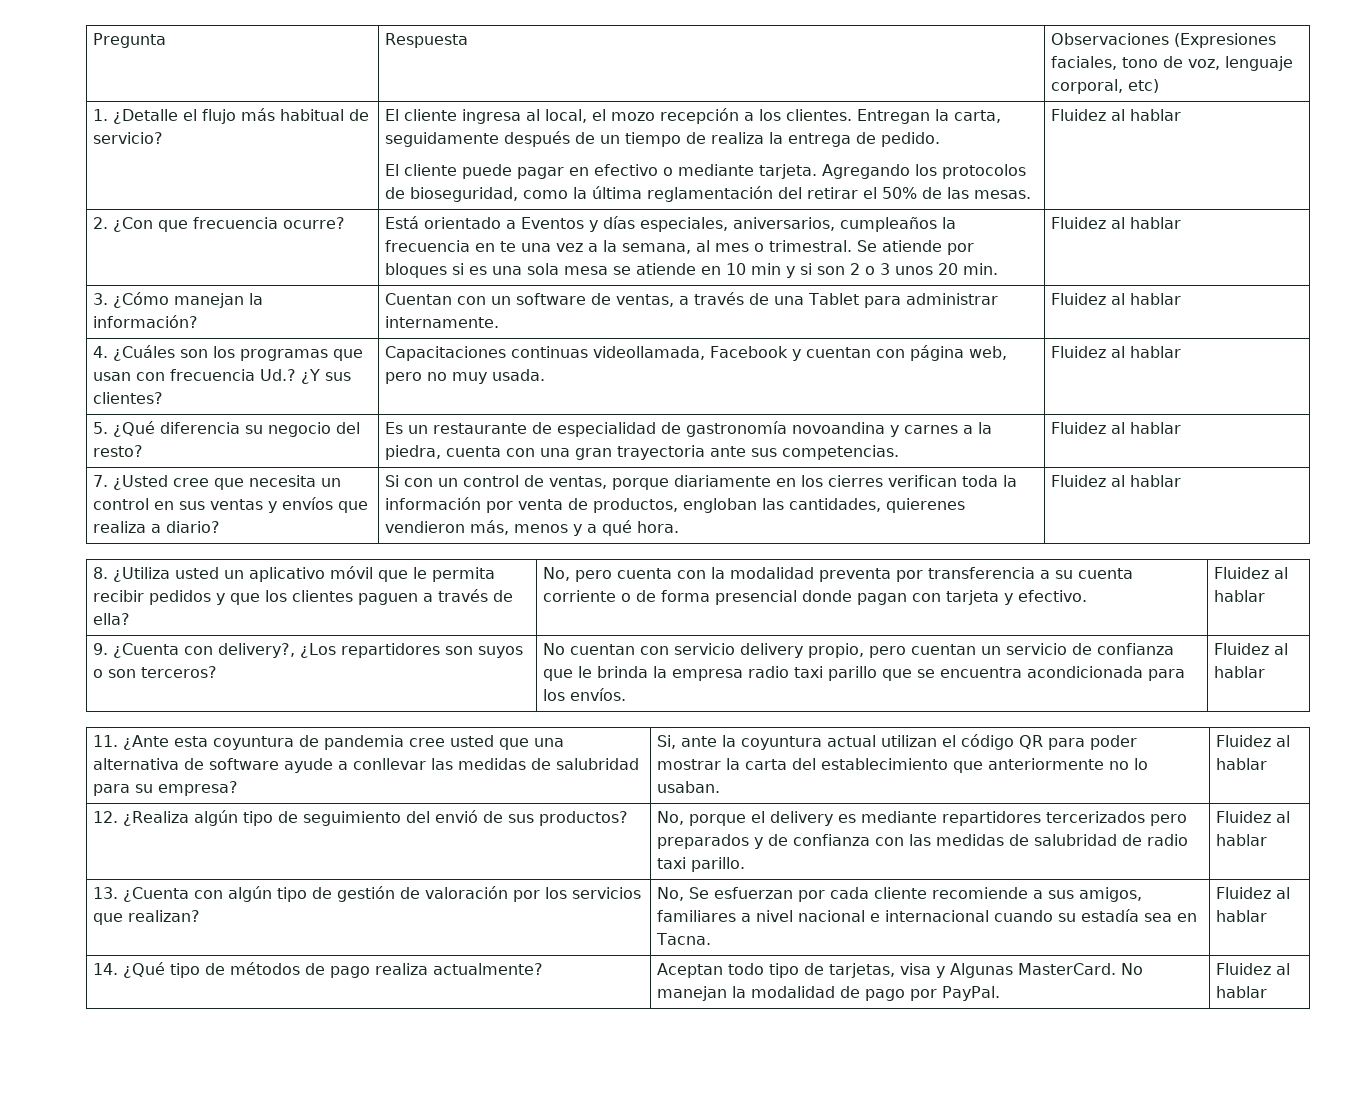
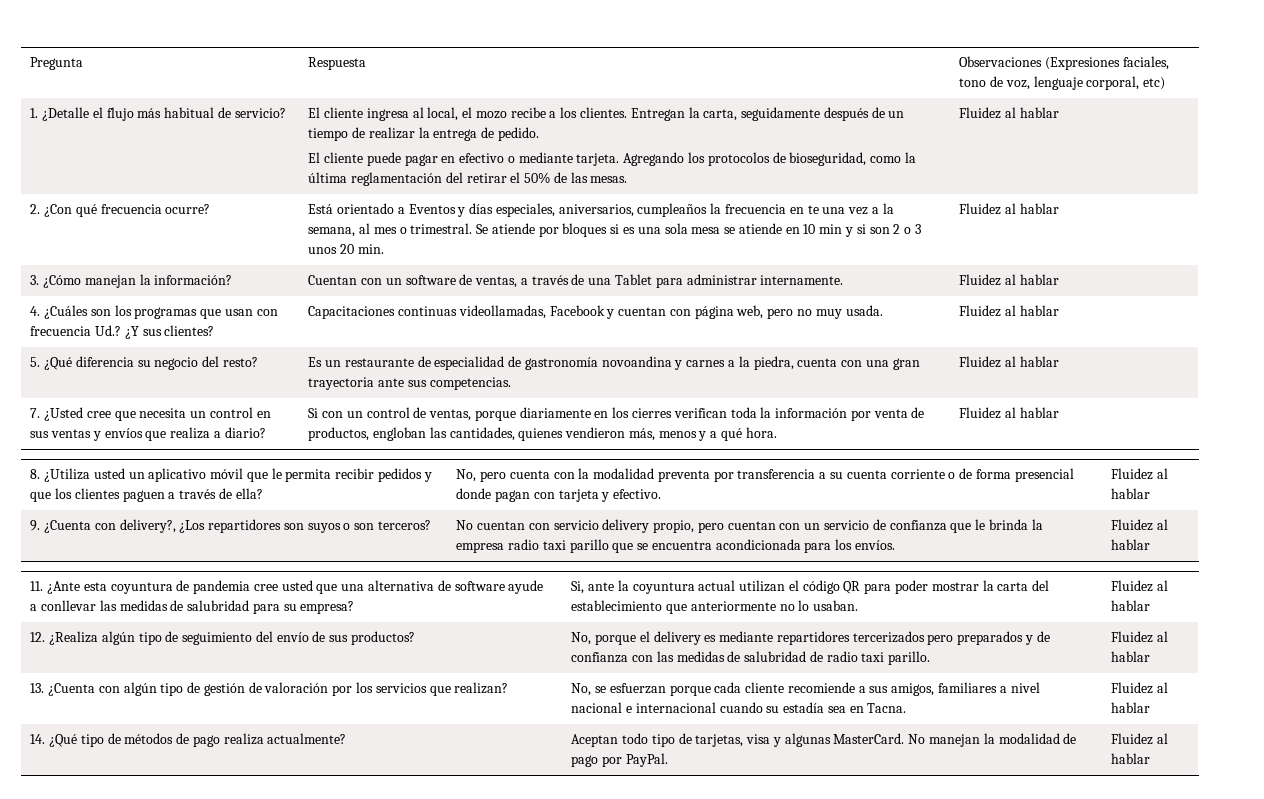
- El cliente ingresa al local, el mozo recepción a los clientes.
+ El cliente ingresa al local, el mozo recibe a los clientes.
- Entregan la carta, seguidamente después de un tiempo de realiza la entrega de pedido.
+ Entregan la carta, seguidamente después de un tiempo de realizar la entrega de pedido.
- 2. ¿Con que frecuencia ocurre?
+ 2. ¿Con qué frecuencia ocurre?
- 4. ¿Cuáles son los programas que usan con frecuencia Ud.? ¿Y sus clientes? | Capacitaciones continuas videollamada, Facebook y cuentan con página web, pero no muy usada. | Fluidez al hablar
+ 4. ¿Cuáles son los programas que usan con frecuencia Ud.? ¿Y sus clientes? | Capacitaciones continuas videollamadas, Facebook y cuentan con página web, pero no muy usada. | Fluidez al hablar
- Si con un control de ventas, porque diariamente en los cierres verifican toda la información por venta de productos, engloban las cantidades, quierenes vendieron más, menos y a qué hora.
+ Si con un control de ventas, porque diariamente en los cierres verifican toda la información por venta de productos, engloban las cantidades, quienes vendieron más, menos y a qué hora.
- No cuentan con servicio delivery propio, pero cuentan un servicio de confianza que le brinda la empresa radio taxi parillo que se encuentra acondicionada para los envíos.
+ No cuentan con servicio delivery propio, pero cuentan con un servicio de confianza que le brinda la empresa radio taxi parillo que se encuentra acondicionada para los envíos.
- 12. ¿Realiza algún tipo de seguimiento del envió de sus productos? | No, porque el delivery es mediante repartidores tercerizados pero preparados y de confianza con las medidas de salubridad de radio taxi parillo. | Fluidez al hablar
+ 12. ¿Realiza algún tipo de seguimiento del envío de sus productos? | No, porque el delivery es mediante repartidores tercerizados pero preparados y de confianza con las medidas de salubridad de radio taxi parillo. | Fluidez al hablar
- 13. ¿Cuenta con algún tipo de gestión de valoración por los servicios que realizan? | No, Se esfuerzan por cada cliente recomiende a sus amigos, familiares a nivel nacional e internacional cuando su estadía sea en Tacna. | Fluidez al hablar
+ 13. ¿Cuenta con algún tipo de gestión de valoración por los servicios que realizan? | No, se esfuerzan porque cada cliente recomiende a sus amigos, familiares a nivel nacional e internacional cuando su estadía sea en Tacna. | Fluidez al hablar
- 14. ¿Qué tipo de métodos de pago realiza actualmente? | Aceptan todo tipo de tarjetas, visa y Algunas MasterCard. No manejan la modalidad de pago por PayPal. | Fluidez al hablar
+ 14. ¿Qué tipo de métodos de pago realiza actualmente? | Aceptan todo tipo de tarjetas, visa y algunas MasterCard. No manejan la modalidad de pago por PayPal. | Fluidez al hablar

